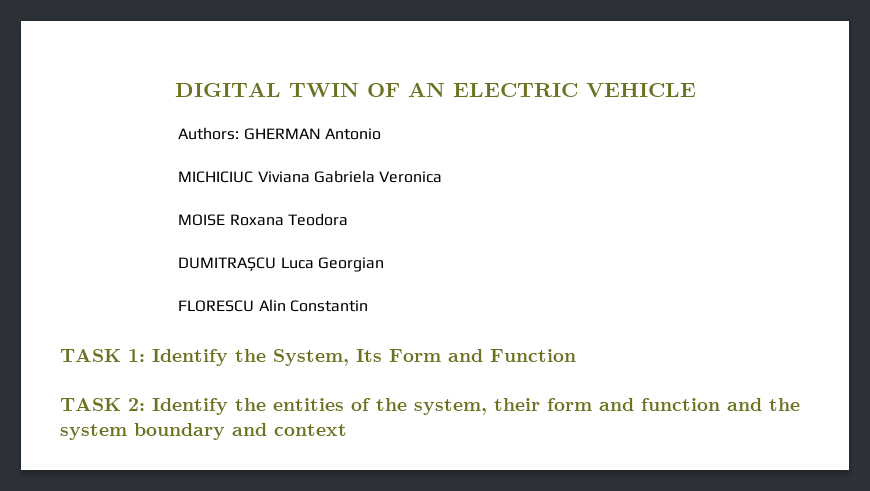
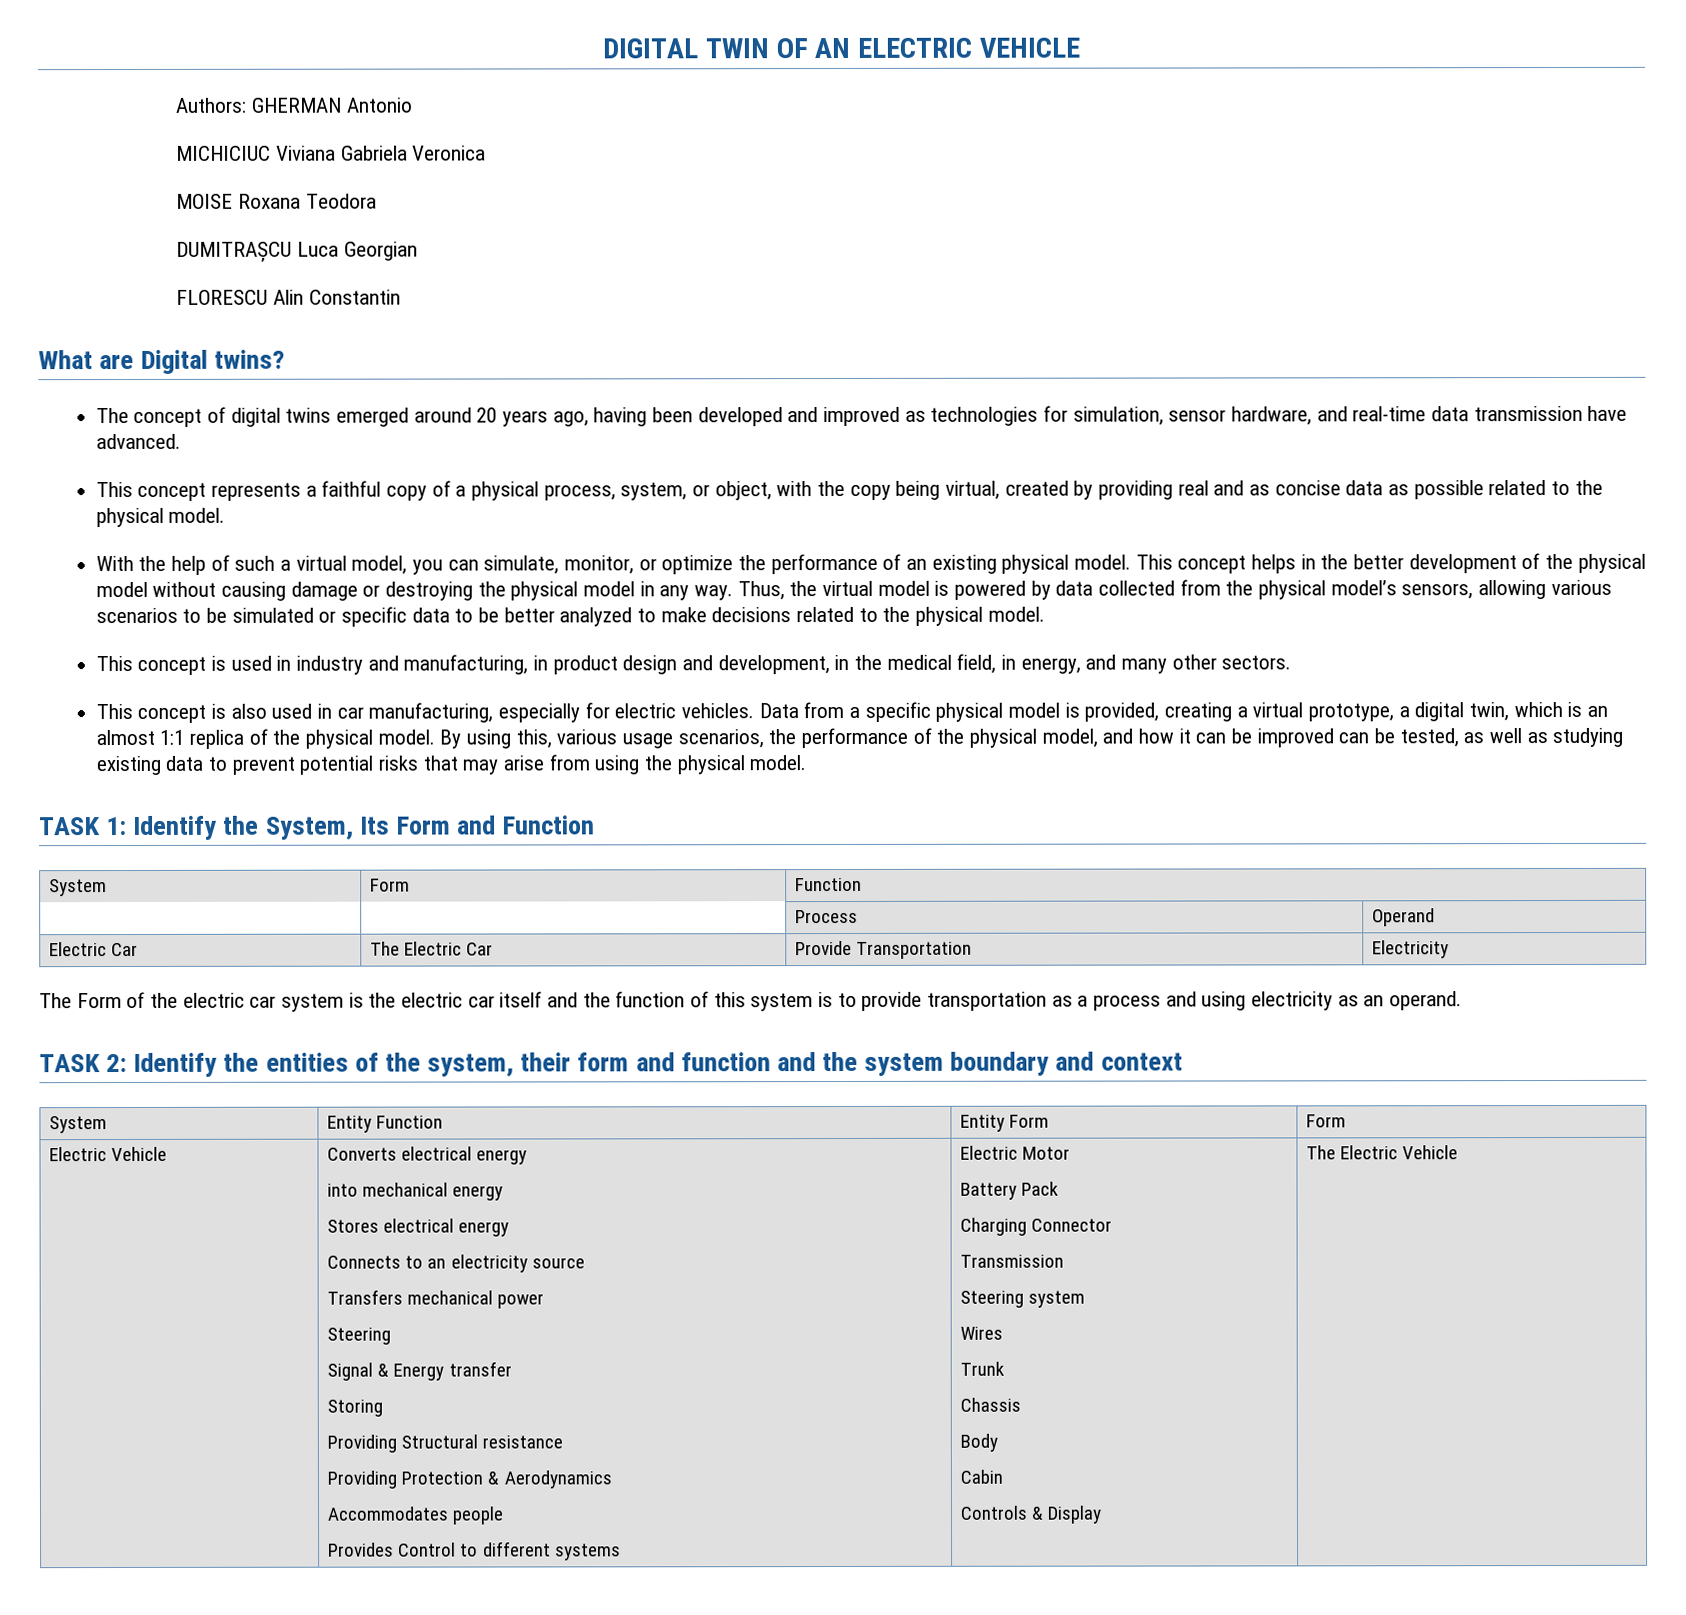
+ What are Digital twins?
+ The concept of digital twins emerged around 20 years ago, having been developed and improved as technologies for simulation, sensor hardware, and real-time data transmission have advanced.
+ This concept represents a faithful copy of a physical process, system, or object, with the copy being virtual, created by providing real and as concise data as possible related to the physical model.
+ With the help of such a virtual model, you can simulate, monitor, or optimize the performance of an existing physical model. This concept helps in the better development of the physical model without causing damage or destroying the physical model in any way. Thus, the virtual model is powered by data collected from the physical model’s sensors, allowing various scenarios to be simulated or specific data to be better analyzed to make decisions related to the physical model.
+ This concept is used in industry and manufacturing, in product design and development, in the medical field, in energy, and many other sectors.
+ This concept is also used in car manufacturing, especially for electric vehicles. Data from a specific physical model is provided, creating a virtual prototype, a digital twin, which is an almost 1:1 replica of the physical model. By using this, various usage scenarios, the performance of the physical model, and how it can be improved can be tested, as well as studying existing data to prevent potential risks that may arise from using the physical model.
+ System | Form | Function
+ | | Process | Operand
+ Electric Car | The Electric Car | Provide Transportation | Electricity
+ The Form of the electric car system is the electric car itself and the function of this system is to provide transportation as a process and using electricity as an operand.
+ System | Entity Function | Entity Form | Form
+ Electric Vehicle | Converts electrical energy
+ into mechanical energy
+ Stores electrical energy
+ Connects to an electricity source
+ Transfers mechanical power
+ Steering
+ Signal & Energy transfer
+ Storing
+ Providing Structural resistance
+ Providing Protection & Aerodynamics
+ Accommodates people
+ Provides Control to different systems | Electric Motor
+ Battery Pack
+ Charging Connector
+ Transmission
+ Steering system
+ Wires
+ Trunk
+ Chassis
+ Body
+ Cabin
+ Controls & Display | The Electric Vehicle

